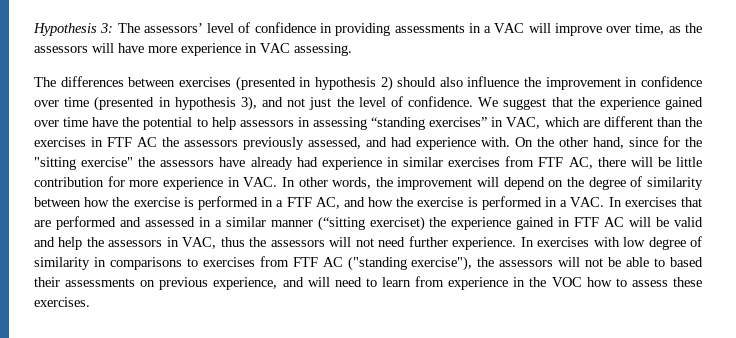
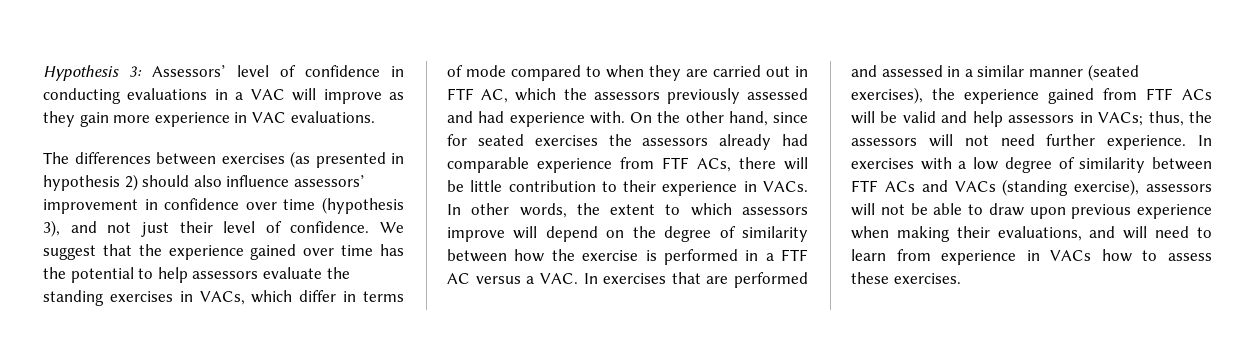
- Hypothesis 3: The assessors’ level of confidence in providing assessments in a VAC will improve over time, as the assessors will have more experience in VAC assessing.
+ Hypothesis 3: Assessors’ level of confidence in conducting evaluations in a VAC will improve as they gain more experience in VAC evaluations.
- The differences between exercises (presented in hypothesis 2) should also influence the improvement in confidence over time (presented in hypothesis 3), and not just the level of confidence.
+ The differences between exercises (as presented in hypothesis 2) should also influence assessors’ improvement in confidence over time (hypothesis 3), and not just their level of confidence.
- We suggest that the experience gained over time have the potential to help assessors in assessing “standing exercises” in VAC, which are different than the exercises in FTF AC the assessors previously assessed, and had experience with.
+ We suggest that the experience gained over time has the potential to help assessors evaluate the standing exercises in VACs, which differ in terms of mode compared to when they are carried out in FTF AC, which the assessors previously assessed and had experience with.
- On the other hand, since for the "sitting exercise" the assessors have already had experience in similar exercises from FTF AC, there will be little contribution for more experience in VAC. In other words, the improvement will depend on the degree of similarity between how the exercise is performed in a FTF AC, and how the exercise is performed in a VAC. In exercises that are performed and assessed in a similar manner (“sitting exerciset) the experience gained in FTF AC will be valid and help the assessors in VAC, thus the assessors will not need further experience.
+ On the other hand, since for seated exercises the assessors already had comparable experience from FTF ACs, there will be little contribution to their experience in VACs. In other words, the extent to which assessors improve will depend on the degree of similarity between how the exercise is performed in a FTF AC versus a VAC. In exercises that are performed and assessed in a similar manner (seated exercises), the experience gained from FTF ACs will be valid and help assessors in VACs; thus, the assessors will not need further experience.
- In exercises with low degree of similarity in comparisons to exercises from FTF AC ("standing exercise"), the assessors will not be able to based their assessments on previous experience, and will need to learn from experience in the VOC how to assess these exercises.
+ In exercises with a low degree of similarity between FTF ACs and VACs (standing exercise), assessors will not be able to draw upon previous experience when making their evaluations, and will need to learn from experience in VACs how to assess these exercises.

